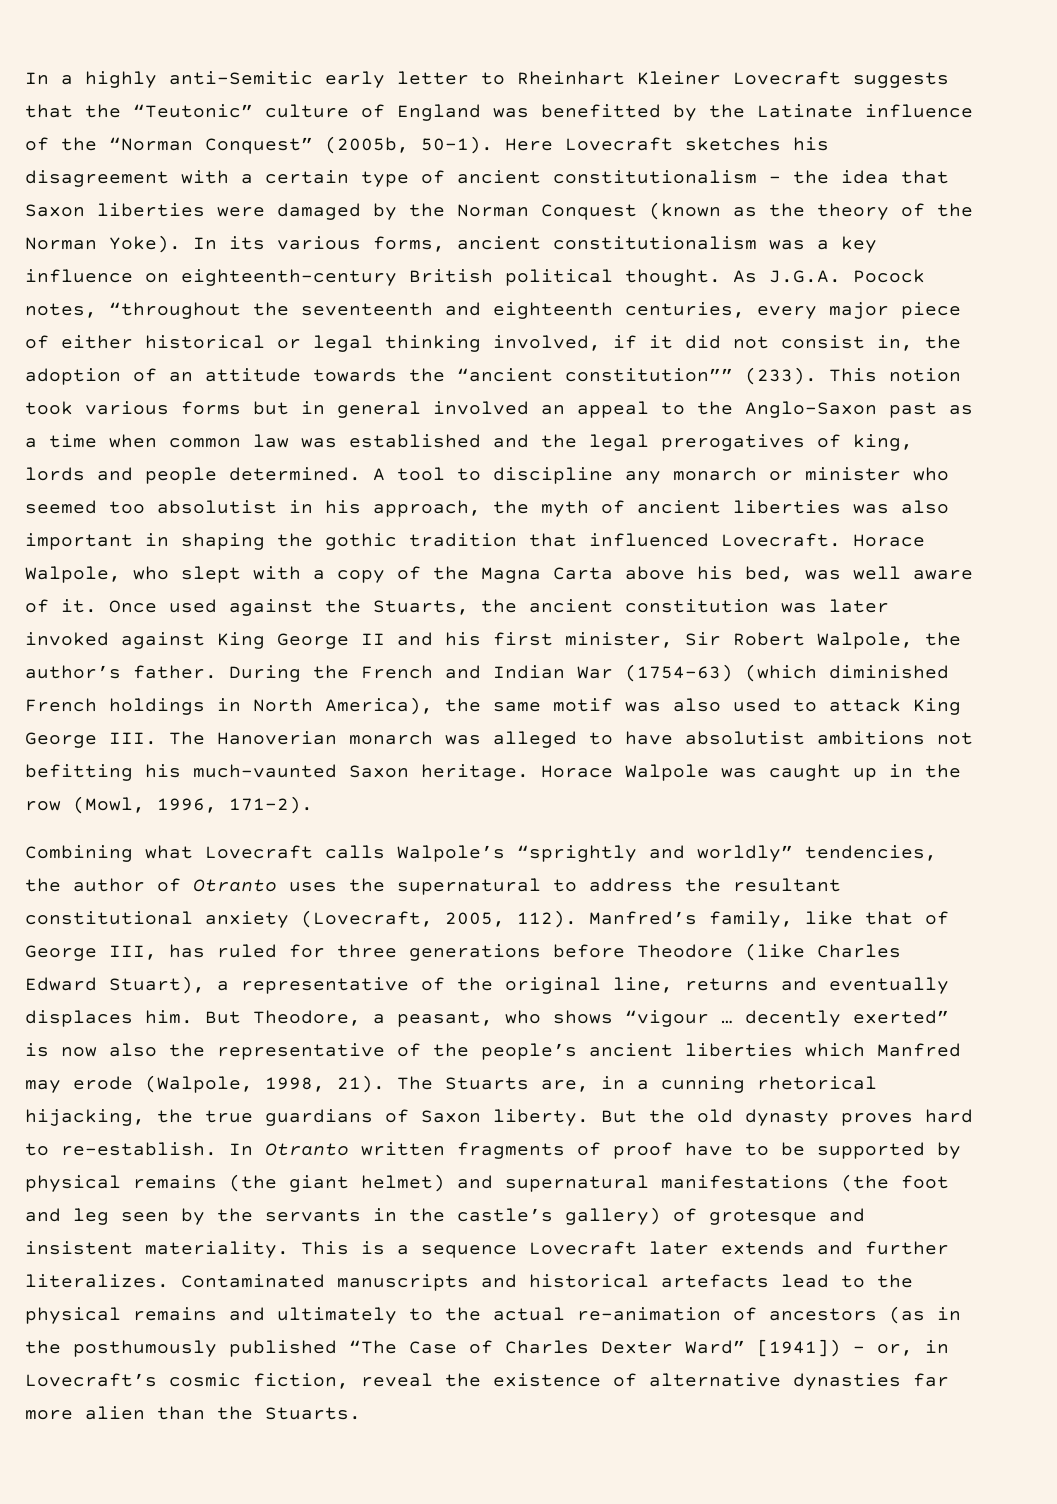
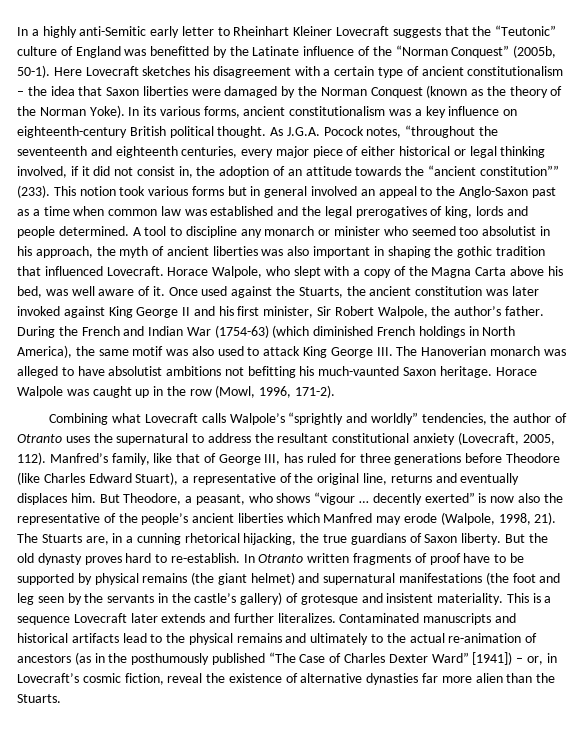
- Contaminated manuscripts and historical artefacts lead to the physical remains and ultimately to the actual re-animation of ancestors (as in the posthumously published “The Case of Charles Dexter Ward” [1941]) – or, in Lovecraft’s cosmic fiction, reveal the existence of alternative dynasties far more alien than the Stuarts.
+ Contaminated manuscripts and historical artifacts lead to the physical remains and ultimately to the actual re-animation of ancestors (as in the posthumously published “The Case of Charles Dexter Ward” [1941]) – or, in Lovecraft’s cosmic fiction, reveal the existence of alternative dynasties far more alien than the Stuarts.

